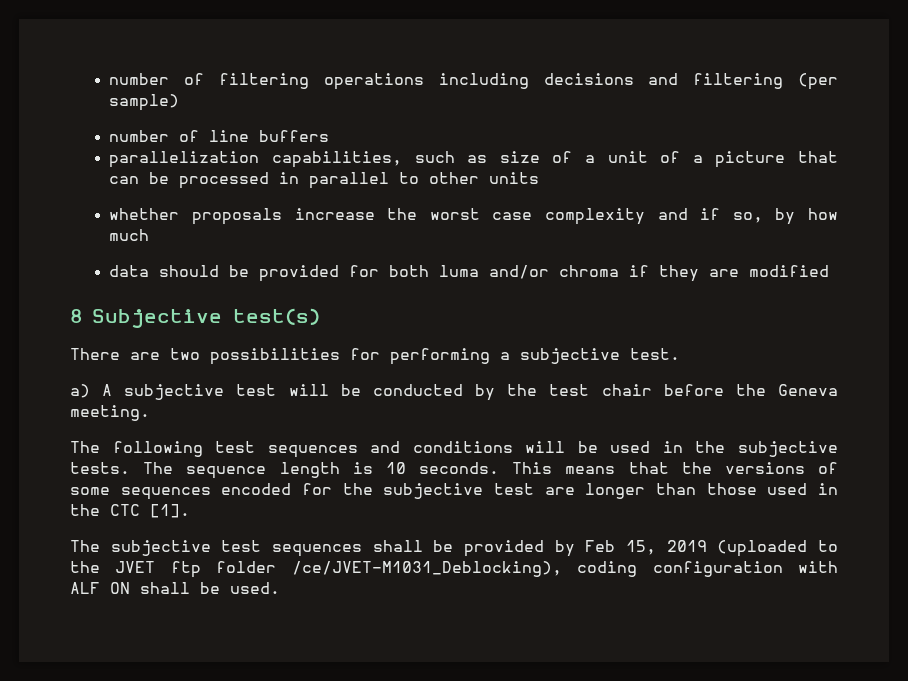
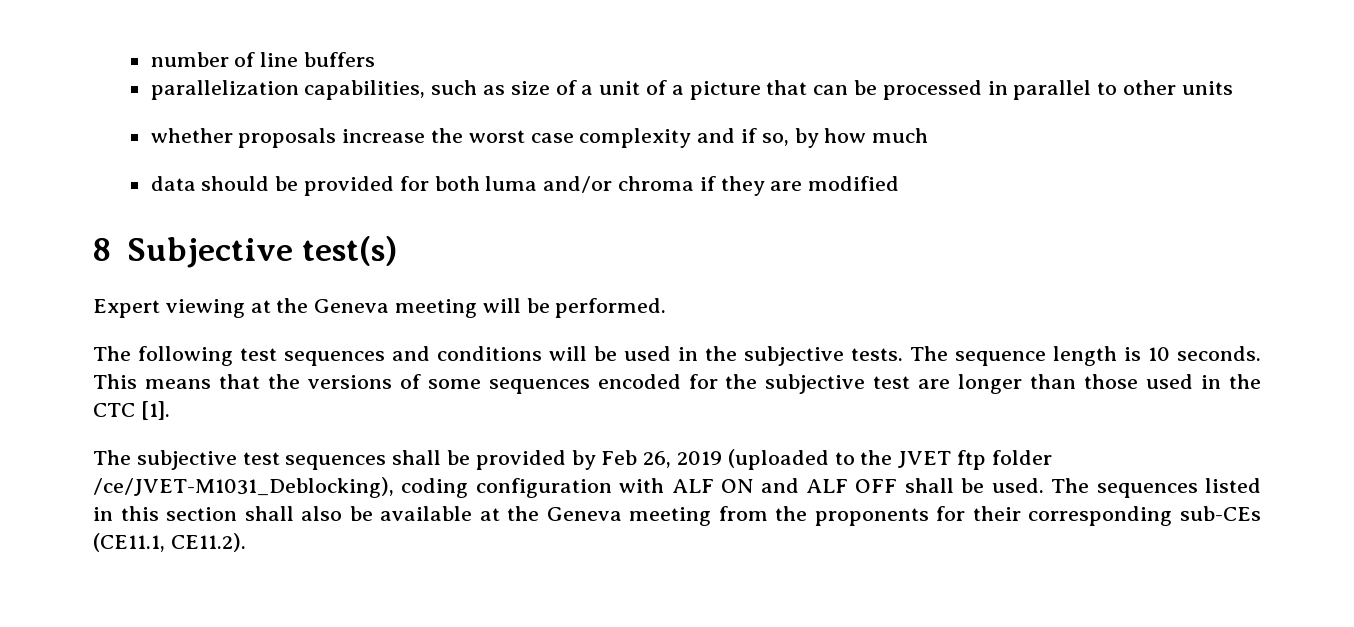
- number of filtering operations including decisions and filtering (per sample)
- There are two possibilities for performing a subjective test.
- a) A subjective test will be conducted by the test chair before the Geneva meeting.
+ Expert viewing at the Geneva meeting will be performed.
- The subjective test sequences shall be provided by Feb 15, 2019 (uploaded to the JVET ftp folder /ce/JVET-M1031_Deblocking), coding configuration with ALF ON shall be used.
+ The subjective test sequences shall be provided by Feb 26, 2019 (uploaded to the JVET ftp folder /ce/JVET-M1031_Deblocking), coding configuration with ALF ON and ALF OFF shall be used. The sequences listed in this section shall also be available at the Geneva meeting from the proponents for their corresponding sub-CEs (CE11.1, CE11.2).

